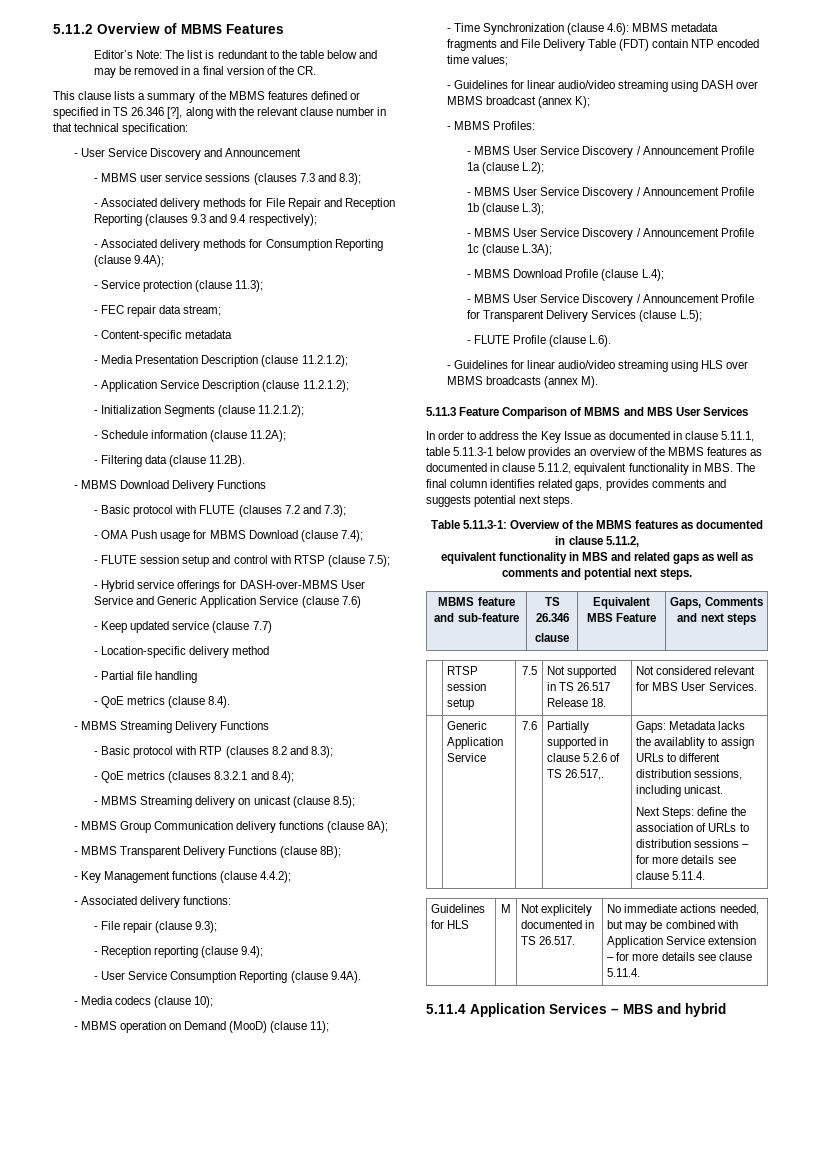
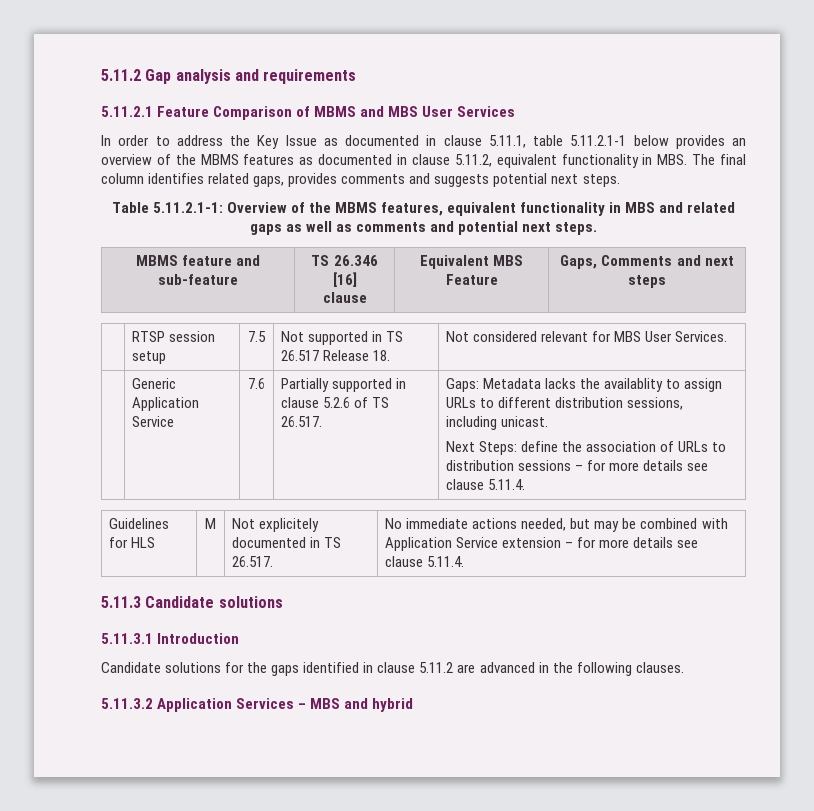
- 5.11.2 Overview of MBMS Features
- Editor’s Note: The list is redundant to the table below and may be removed in a final version of the CR.
- This clause lists a summary of the MBMS features defined or specified in TS 26.346 [?], along with the relevant clause number in that technical specification:
- - User Service Discovery and Announcement
- - MBMS user service sessions (clauses 7.3 and 8.3);
- - Associated delivery methods for File Repair and Reception Reporting (clauses 9.3 and 9.4 respectively);
- - Associated delivery methods for Consumption Reporting (clause 9.4A);
- - Service protection (clause 11.3);
- - FEC repair data stream;
- - Content-specific metadata
- - Media Presentation Description (clause 11.2.1.2);
- - Application Service Description (clause 11.2.1.2);
- - Initialization Segments (clause 11.2.1.2);
- - Schedule information (clause 11.2A);
- - Filtering data (clause 11.2B).
- - MBMS Download Delivery Functions
- - Basic protocol with FLUTE (clauses 7.2 and 7.3);
- - OMA Push usage for MBMS Download (clause 7.4);
- - FLUTE session setup and control with RTSP (clause 7.5);
- - Hybrid service offerings for DASH-over-MBMS User Service and Generic Application Service (clause 7.6)
- - Keep updated service (clause 7.7)
- - Location-specific delivery method
- - Partial file handling
- - QoE metrics (clause 8.4).
- - MBMS Streaming Delivery Functions
- - Basic protocol with RTP (clauses 8.2 and 8.3);
- - QoE metrics (clauses 8.3.2.1 and 8.4);
- - MBMS Streaming delivery on unicast (clause 8.5);
- - MBMS Group Communication delivery functions (clause 8A);
- - MBMS Transparent Delivery Functions (clause 8B);
- - Key Management functions (clause 4.4.2);
- - Associated delivery functions:
- - File repair (clause 9.3);
- - Reception reporting (clause 9.4);
- - User Service Consumption Reporting (clause 9.4A).
- - Media codecs (clause 10);
- - MBMS operation on Demand (MooD) (clause 11);
- - Time Synchronization (clause 4.6): MBMS metadata fragments and File Delivery Table (FDT) contain NTP encoded time values;
- - Guidelines for linear audio/video streaming using DASH over MBMS broadcast (annex K);
- - MBMS Profiles:
- - MBMS User Service Discovery / Announcement Profile 1a (clause L.2);
- - MBMS User Service Discovery / Announcement Profile 1b (clause L.3);
- - MBMS User Service Discovery / Announcement Profile 1c (clause L.3A);
- - MBMS Download Profile (clause L.4);
- - MBMS User Service Discovery / Announcement Profile for Transparent Delivery Services (clause L.5);
- - FLUTE Profile (clause L.6).
- - Guidelines for linear audio/video streaming using HLS over MBMS broadcasts (annex M).
- 5.11.3 Feature Comparison of MBMS and MBS User Services
+ 5.11.2 Gap analysis and requirements
+ 5.11.2.1 Feature Comparison of MBMS and MBS User Services
- In order to address the Key Issue as documented in clause 5.11.1, table 5.11.3-1 below provides an overview of the MBMS features as documented in clause 5.11.2, equivalent functionality in MBS. The final column identifies related gaps, provides comments and suggests potential next steps.
+ In order to address the Key Issue as documented in clause 5.11.1, table 5.11.2.1-1 below provides an overview of the MBMS features as documented in clause 5.11.2, equivalent functionality in MBS. The final column identifies related gaps, provides comments and suggests potential next steps.
- Table 5.11.3-1: Overview of the MBMS features as documented in clause 5.11.2,
- equivalent functionality in MBS and related gaps as well as comments and potential next steps.
+ Table 5.11.2.1-1: Overview of the MBMS features, equivalent functionality in MBS and related gaps as well as comments and potential next steps.
- MBMS feature and sub-feature | TS 26.346
+ MBMS feature and sub-feature | TS 26.346 [16]
- Partially supported in clause 5.2.6 of TS 26.517,.
+ Partially supported in clause 5.2.6 of TS 26.517.
- 5.11.4 Application Services – MBS and hybrid
+ 5.11.3 Candidate solutions
+ 5.11.3.1 Introduction
+ Candidate solutions for the gaps identified in clause 5.11.2 are advanced in the following clauses.
+ 5.11.3.2 Application Services – MBS and hybrid

